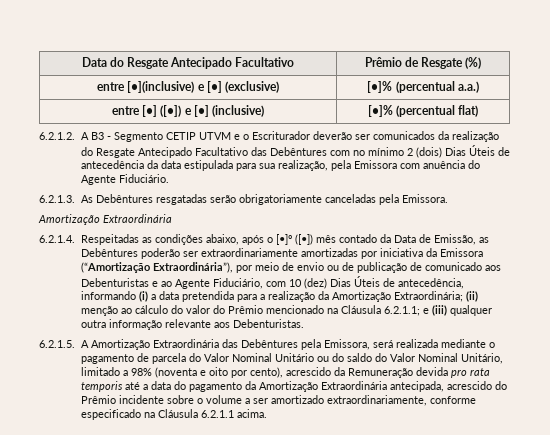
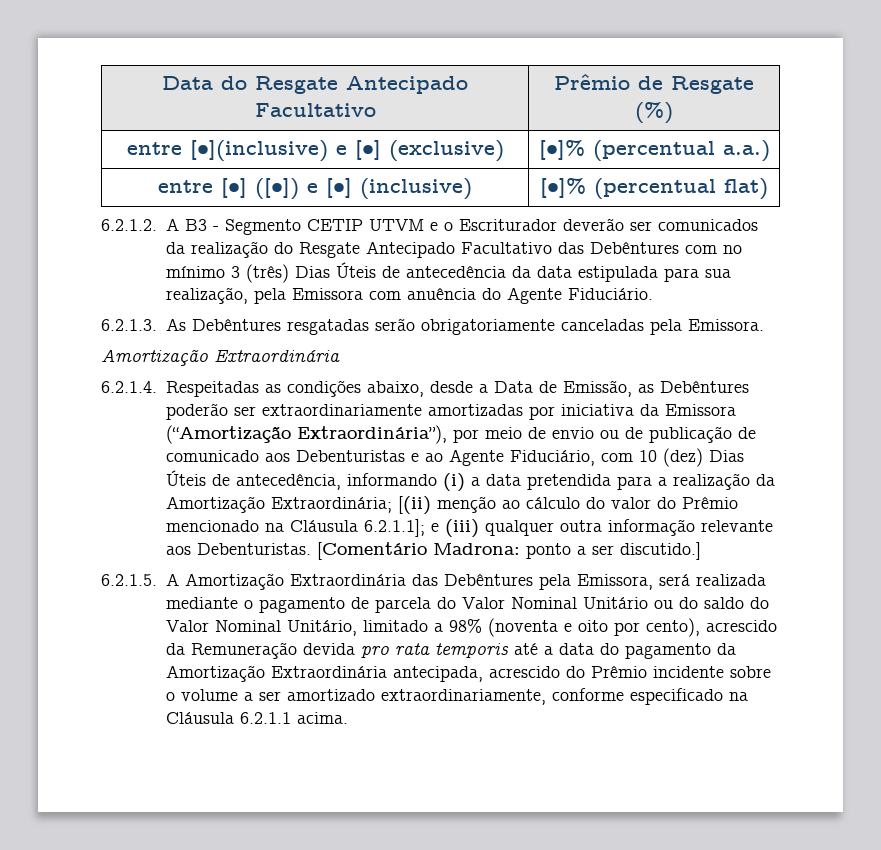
- 6.2.1.2. A B3 - Segmento CETIP UTVM e o Escriturador deverão ser comunicados da realização do Resgate Antecipado Facultativo das Debêntures com no mínimo 2 (dois) Dias Úteis de antecedência da data estipulada para sua realização, pela Emissora com anuência do Agente Fiduciário.
+ 6.2.1.2. A B3 - Segmento CETIP UTVM e o Escriturador deverão ser comunicados da realização do Resgate Antecipado Facultativo das Debêntures com no mínimo 3 (três) Dias Úteis de antecedência da data estipulada para sua realização, pela Emissora com anuência do Agente Fiduciário.
- 6.2.1.4. Respeitadas as condições abaixo, após o [•]º ([•]) mês contado da Data de Emissão, as Debêntures poderão ser extraordinariamente amortizadas por iniciativa da Emissora (“Amortização Extraordinária”), por meio de envio ou de publicação de comunicado aos Debenturistas e ao Agente Fiduciário, com 10 (dez) Dias Úteis de antecedência, informando (i) a data pretendida para a realização da Amortização Extraordinária;
+ 6.2.1.4. Respeitadas as condições abaixo, desde a Data de Emissão, as Debêntures poderão ser extraordinariamente amortizadas por iniciativa da Emissora (“Amortização Extraordinária”), por meio de envio ou de publicação de comunicado aos Debenturistas e ao Agente Fiduciário, com 10 (dez) Dias Úteis de antecedência, informando (i) a data pretendida para a realização da Amortização Extraordinária;
- (ii) menção ao cálculo do valor do Prêmio mencionado na Cláusula 6.2.1.1;
+ [(ii) menção ao cálculo do valor do Prêmio mencionado na Cláusula 6.2.1.1];
+ [Comentário Madrona: ponto a ser discutido.]

